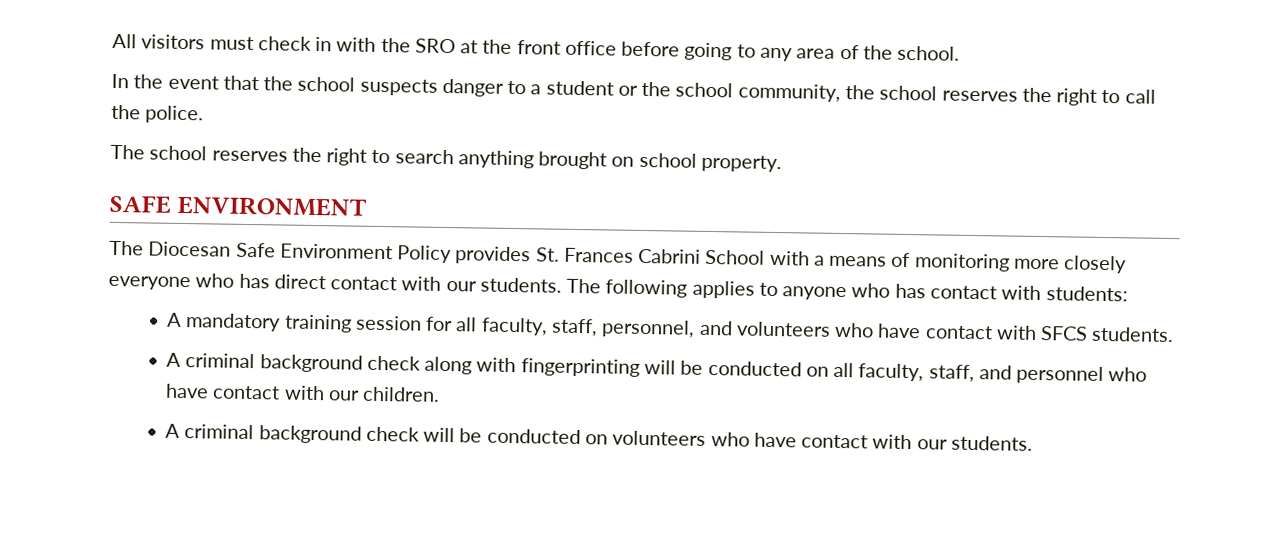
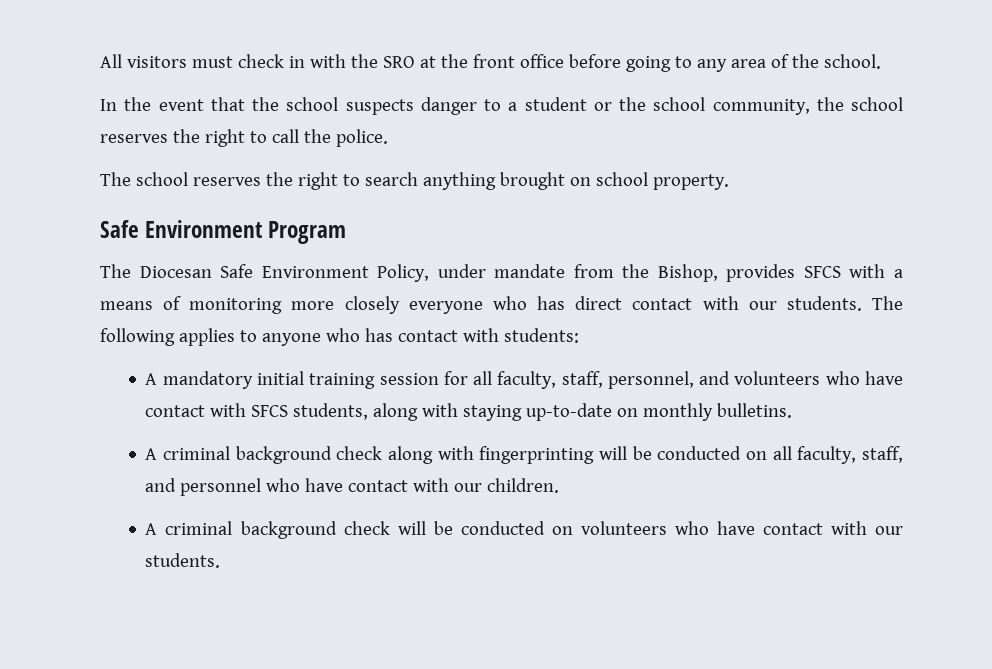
- SAFE ENVIRONMENT
+ Safe Environment Program
- The Diocesan Safe Environment Policy provides St. Frances Cabrini School with a means of monitoring more closely everyone who has direct contact with our students.
+ The Diocesan Safe Environment Policy, under mandate from the Bishop, provides SFCS with a means of monitoring more closely everyone who has direct contact with our students.
- A mandatory training session for all faculty, staff, personnel, and volunteers who have contact with SFCS students.
+ A mandatory initial training session for all faculty, staff, personnel, and volunteers who have contact with SFCS students, along with staying up-to-date on monthly bulletins.

